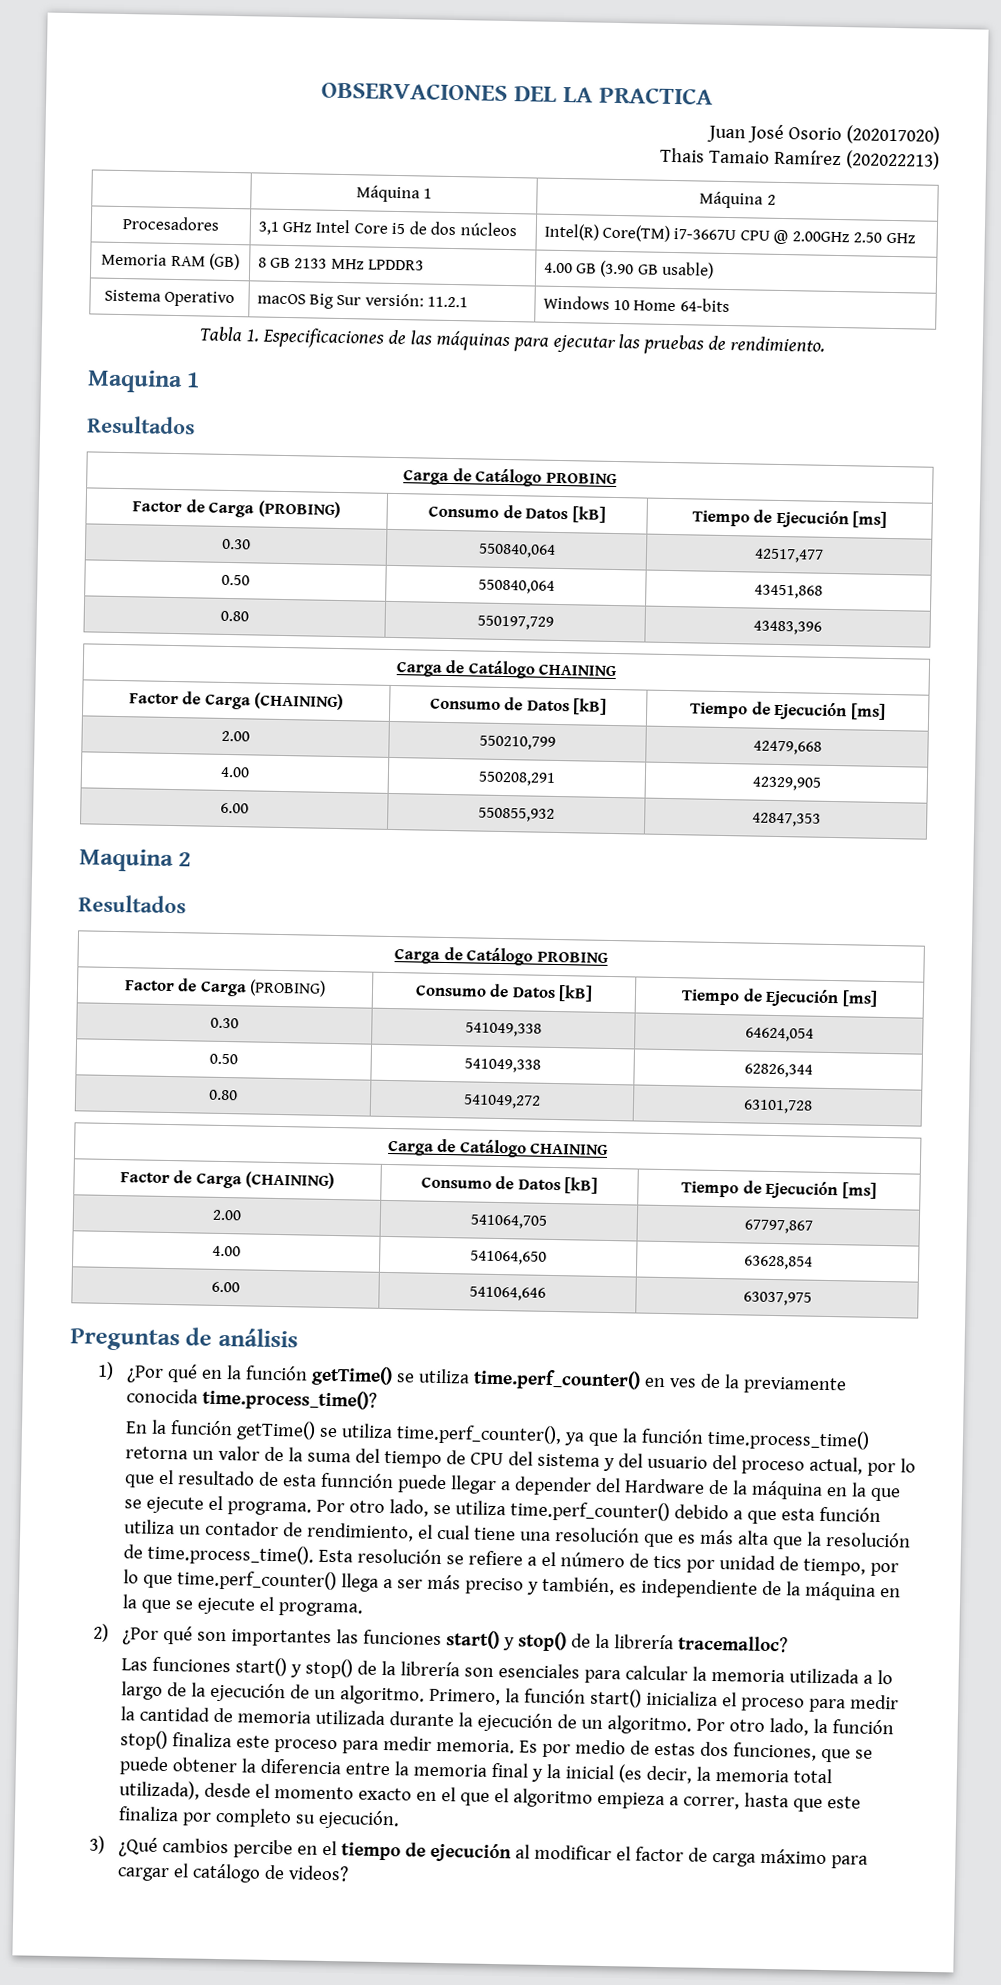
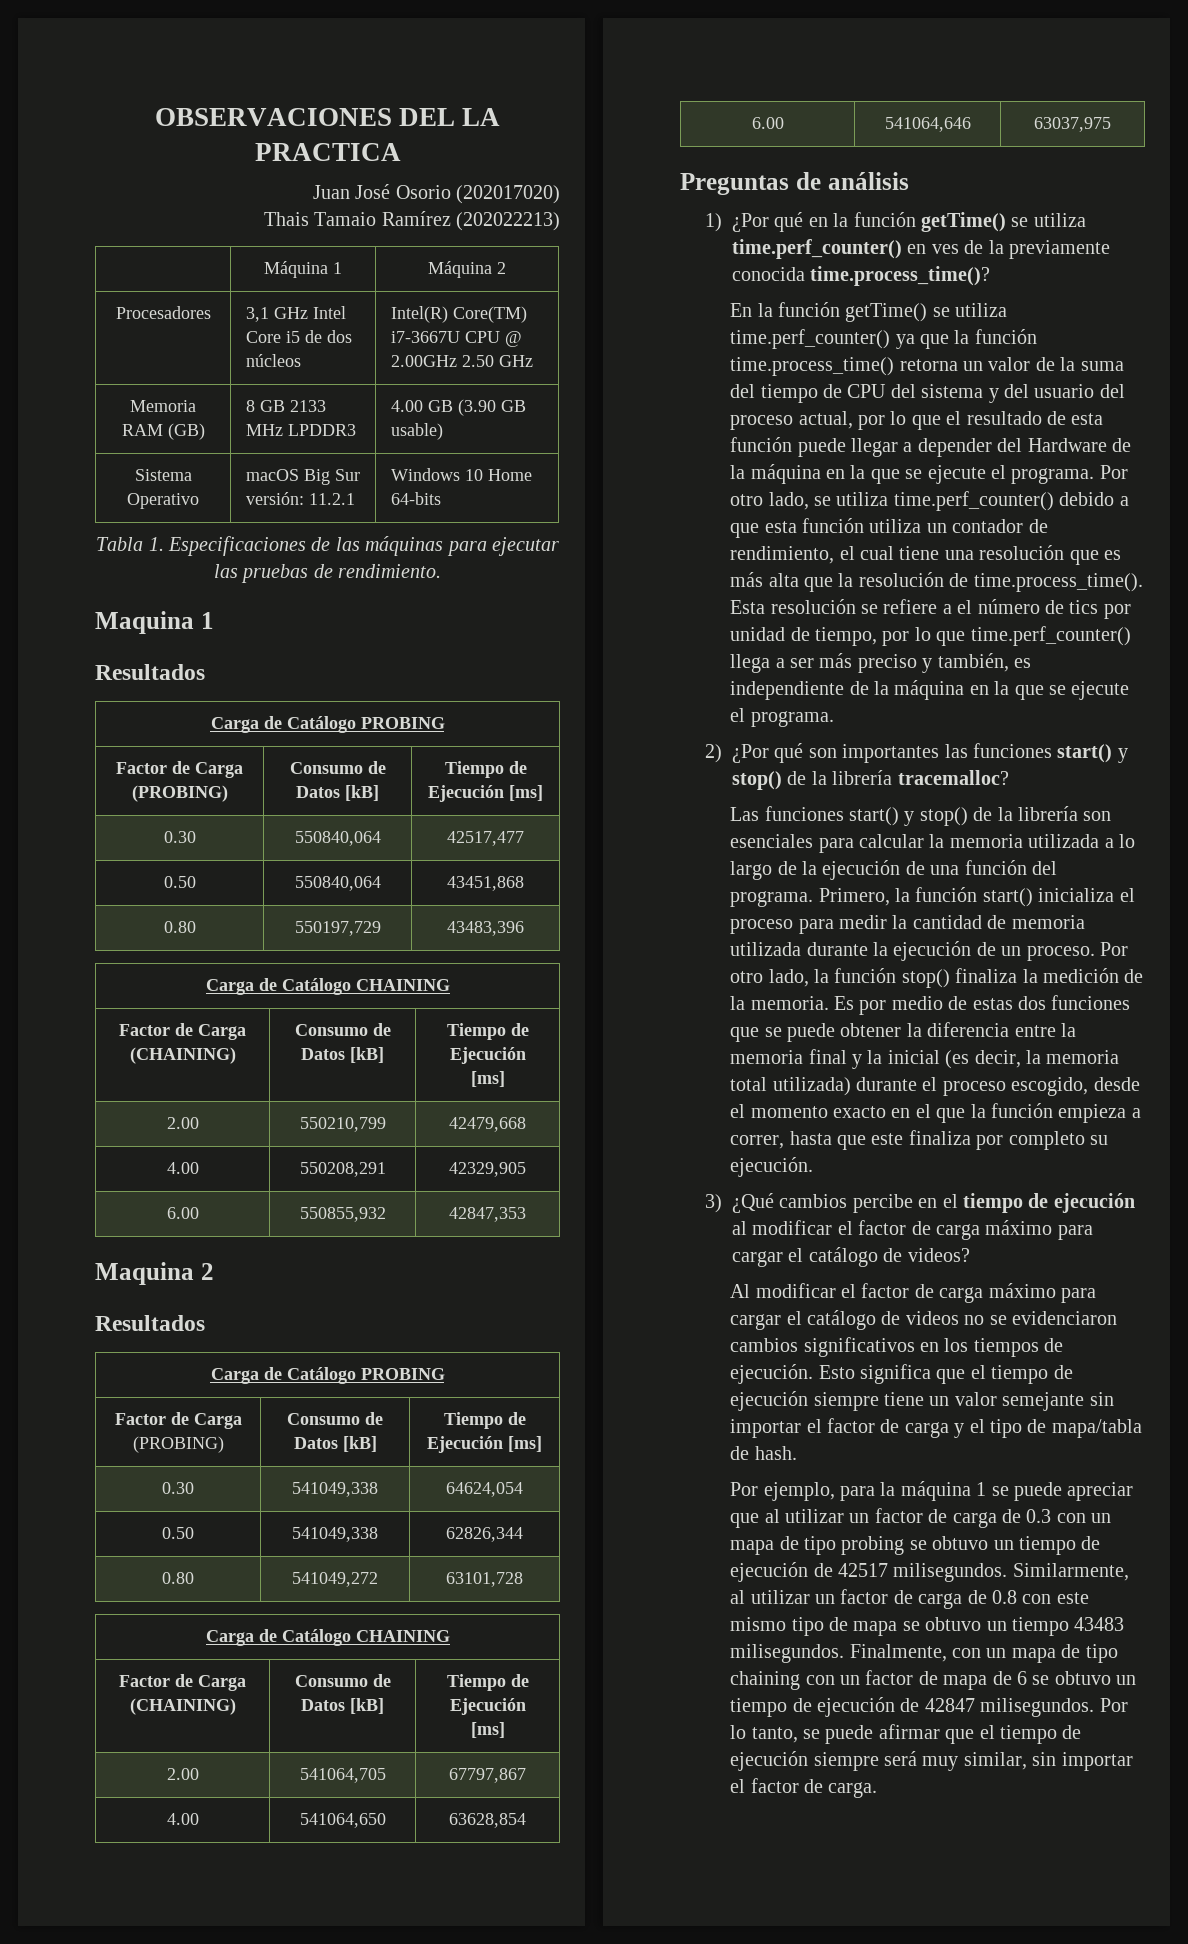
- En la función getTime() se utiliza time.perf_counter(), ya que la función time.process_time() retorna un valor de la suma del tiempo de CPU del sistema y del usuario del proceso actual, por lo que el resultado de esta funnción puede llegar a depender del Hardware de la máquina en la que se ejecute el programa.
+ En la función getTime() se utiliza time.perf_counter() ya que la función time.process_time() retorna un valor de la suma del tiempo de CPU del sistema y del usuario del proceso actual, por lo que el resultado de esta función puede llegar a depender del Hardware de la máquina en la que se ejecute el programa.
- Las funciones start() y stop() de la librería son esenciales para calcular la memoria utilizada a lo largo de la ejecución de un algoritmo.
+ Las funciones start() y stop() de la librería son esenciales para calcular la memoria utilizada a lo largo de la ejecución de una función del programa.
- Primero, la función start() inicializa el proceso para medir la cantidad de memoria utilizada durante la ejecución de un algoritmo.
+ Primero, la función start() inicializa el proceso para medir la cantidad de memoria utilizada durante la ejecución de un proceso.
- Por otro lado, la función stop() finaliza este proceso para medir memoria.
+ Por otro lado, la función stop() finaliza la medición de la memoria.
- Es por medio de estas dos funciones, que se puede obtener la diferencia entre la memoria final y la inicial (es decir, la memoria total utilizada), desde el momento exacto en el que el algoritmo empieza a correr, hasta que este finaliza por completo su ejecución.
+ Es por medio de estas dos funciones que se puede obtener la diferencia entre la memoria final y la inicial (es decir, la memoria total utilizada) durante el proceso escogido, desde el momento exacto en el que la función empieza a correr, hasta que este finaliza por completo su ejecución.
+ Al modificar el factor de carga máximo para cargar el catálogo de videos no se evidenciaron cambios significativos en los tiempos de ejecución. Esto significa que el tiempo de ejecución siempre tiene un valor semejante sin importar el factor de carga y el tipo de mapa/tabla de hash.
+ Por ejemplo, para la máquina 1 se puede apreciar que al utilizar un factor de carga de 0.3 con un mapa de tipo probing se obtuvo un tiempo de ejecución de 42517 milisegundos. Similarmente, al utilizar un factor de carga de 0.8 con este mismo tipo de mapa se obtuvo un tiempo 43483 milisegundos. Finalmente, con un mapa de tipo chaining con un factor de mapa de 6 se obtuvo un tiempo de ejecución de 42847 milisegundos. Por lo tanto, se puede afirmar que el tiempo de ejecución siempre será muy similar, sin importar el factor de carga.

